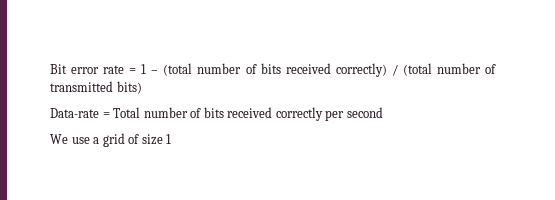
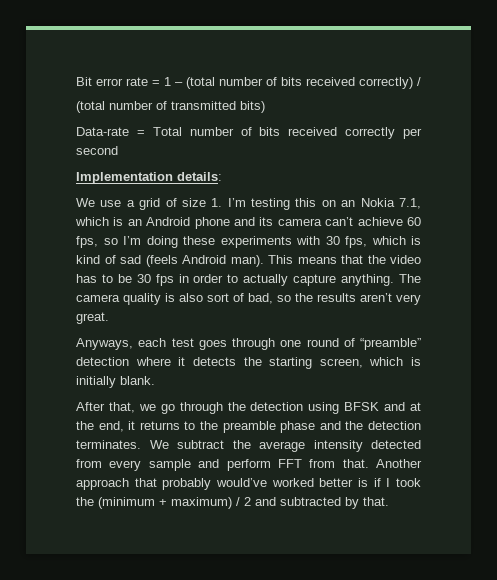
- Bit error rate = 1 – (total number of bits received correctly) / (total number of transmitted bits)
+ Bit error rate = 1 – (total number of bits received correctly) /
+ (total number of transmitted bits)
+ Implementation details:
- We use a grid of size 1
+ We use a grid of size 1. I’m testing this on an Nokia 7.1, which is an Android phone and its camera can’t achieve 60 fps, so I’m doing these experiments with 30 fps, which is kind of sad (feels Android man). This means that the video has to be 30 fps in order to actually capture anything. The camera quality is also sort of bad, so the results aren’t very great.
+ Anyways, each test goes through one round of “preamble” detection where it detects the starting screen, which is initially blank.
+ After that, we go through the detection using BFSK and at the end, it returns to the preamble phase and the detection terminates. We subtract the average intensity detected from every sample and perform FFT from that. Another approach that probably would’ve worked better is if I took the (minimum + maximum) / 2 and subtracted by that.

